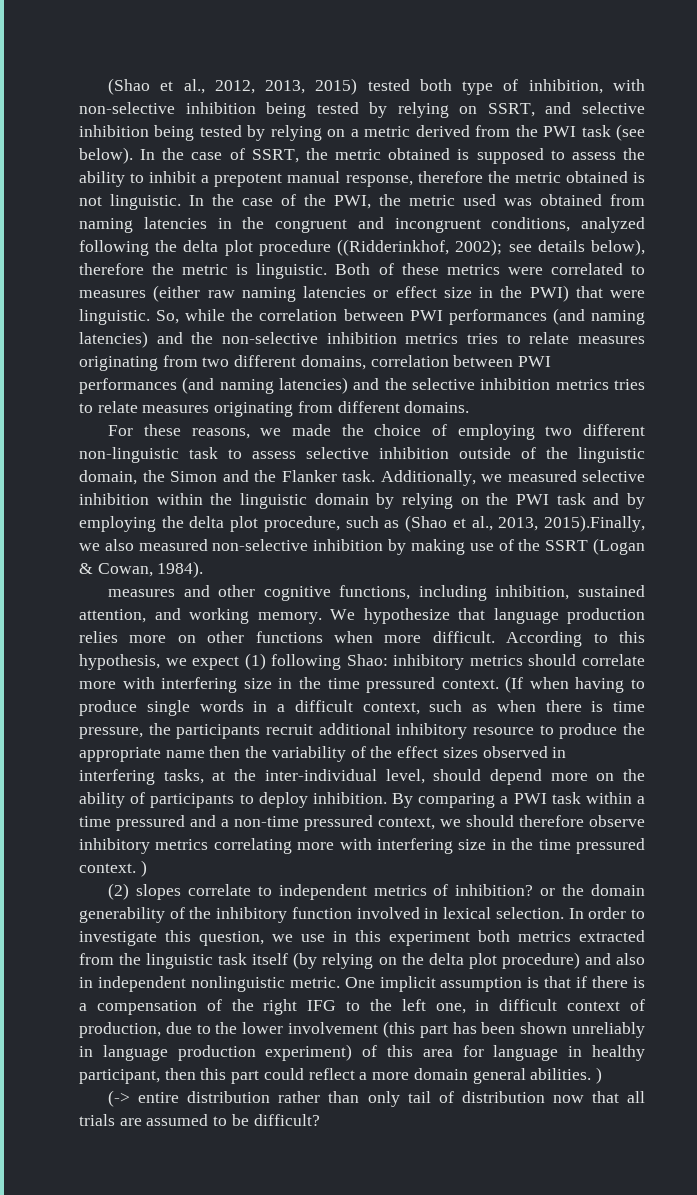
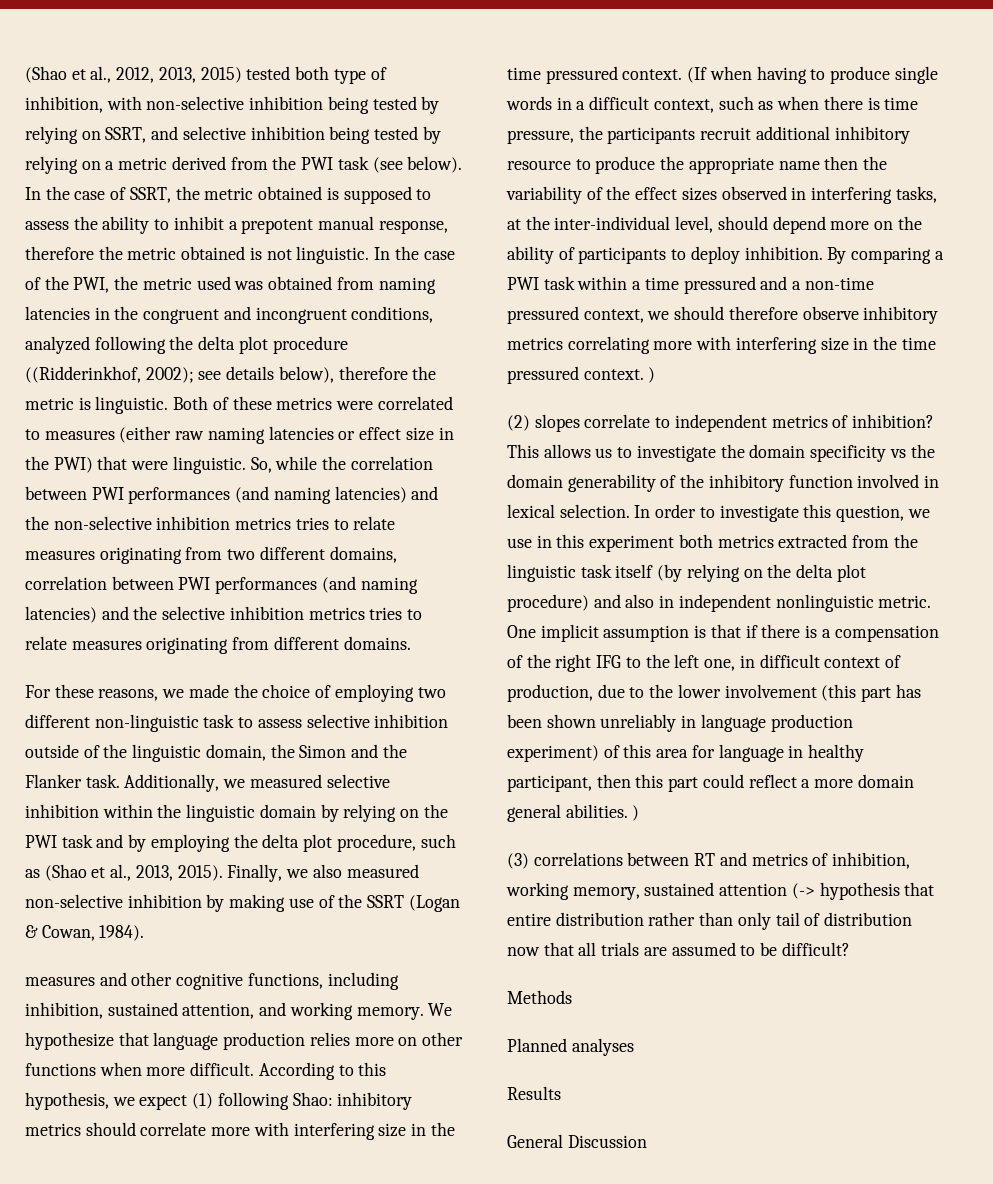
- Additionally, we measured selective inhibition within the linguistic domain by relying on the PWI task and by employing the delta plot procedure, such as (Shao et al., 2013, 2015).Finally, we also measured non-selective inhibition by making use of the SSRT (Logan & Cowan, 1984).
+ Additionally, we measured selective inhibition within the linguistic domain by relying on the PWI task and by employing the delta plot procedure, such as (Shao et al., 2013, 2015). Finally, we also measured non-selective inhibition by making use of the SSRT (Logan & Cowan, 1984).
- (2) slopes correlate to independent metrics of inhibition? or the domain generability of the inhibitory function involved in lexical selection.
+ (2) slopes correlate to independent metrics of inhibition? This allows us to investigate the domain specificity vs the domain generability of the inhibitory function involved in lexical selection.
- (-> entire distribution rather than only tail of distribution now that all trials are assumed to be difficult?
+ (3) correlations between RT and metrics of inhibition, working memory, sustained attention (-> hypothesis that entire distribution rather than only tail of distribution now that all trials are assumed to be difficult?
+ Methods
+ Planned analyses
+ Results
+ General Discussion

